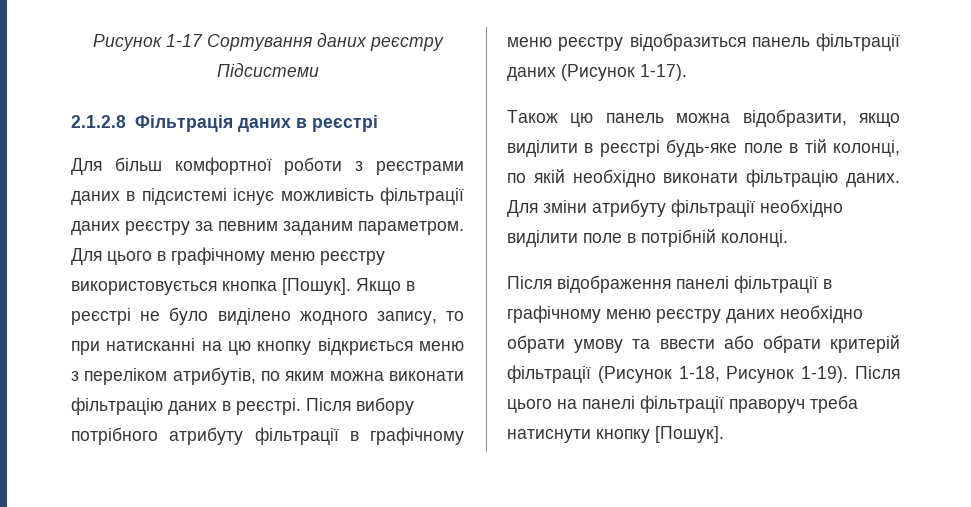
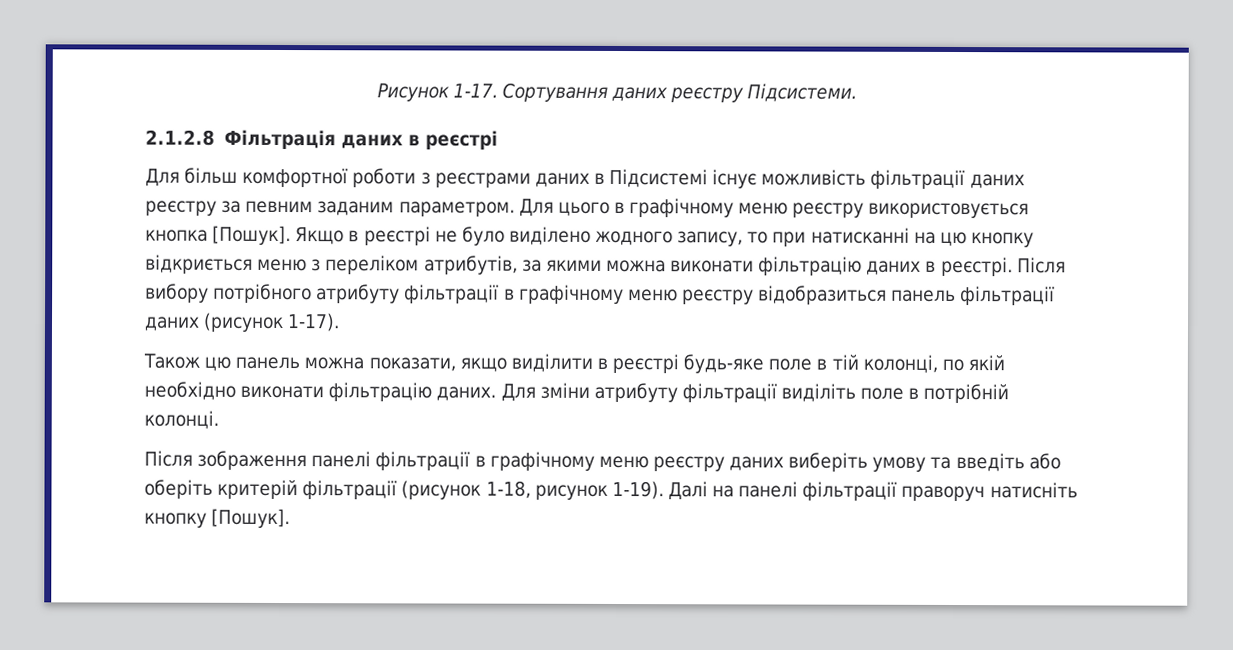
- Рисунок 1-17 Сортування даних реєстру Підсистеми
+ Рисунок 1-17. Сортування даних реєстру Підсистеми.
- Для більш комфортної роботи з реєстрами даних в підсистемі існує можливість фільтрації даних реєстру за певним заданим параметром.
+ Для більш комфортної роботи з реєстрами даних в Підсистемі існує можливість фільтрації даних реєстру за певним заданим параметром.
- Якщо в реєстрі не було виділено жодного запису, то при натисканні на цю кнопку відкриється меню з переліком атрибутів, по яким можна виконати фільтрацію даних в реєстрі.
+ Якщо в реєстрі не було виділено жодного запису, то при натисканні на цю кнопку відкриється меню з переліком атрибутів, за якими можна виконати фільтрацію даних в реєстрі.
- Після вибору потрібного атрибуту фільтрації в графічному меню реєстру відобразиться панель фільтрації даних (Рисунок 1-17).
+ Після вибору потрібного атрибуту фільтрації в графічному меню реєстру відобразиться панель фільтрації даних (рисунок 1-17).
- Також цю панель можна відобразити, якщо виділити в реєстрі будь-яке поле в тій колонці, по якій необхідно виконати фільтрацію даних.
+ Також цю панель можна показати, якщо виділити в реєстрі будь-яке поле в тій колонці, по якій необхідно виконати фільтрацію даних.
- Для зміни атрибуту фільтрації необхідно виділити поле в потрібній колонці.
+ Для зміни атрибуту фільтрації виділіть поле в потрібній колонці.
- Після відображення панелі фільтрації в графічному меню реєстру даних необхідно обрати умову та ввести або обрати критерій фільтрації (Рисунок 1-18, Рисунок 1-19). Після цього на панелі фільтрації праворуч треба натиснути кнопку [Пошук].
+ Після зображення панелі фільтрації в графічному меню реєстру даних виберіть умову та введіть або оберіть критерій фільтрації (рисунок 1-18, рисунок 1-19). Далі на панелі фільтрації праворуч натисніть кнопку [Пошук].

